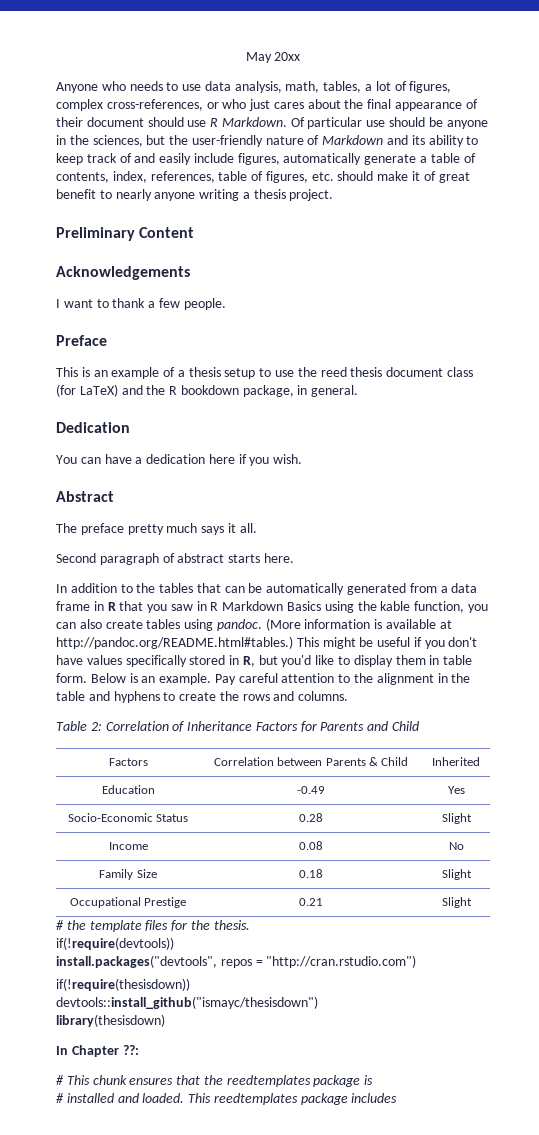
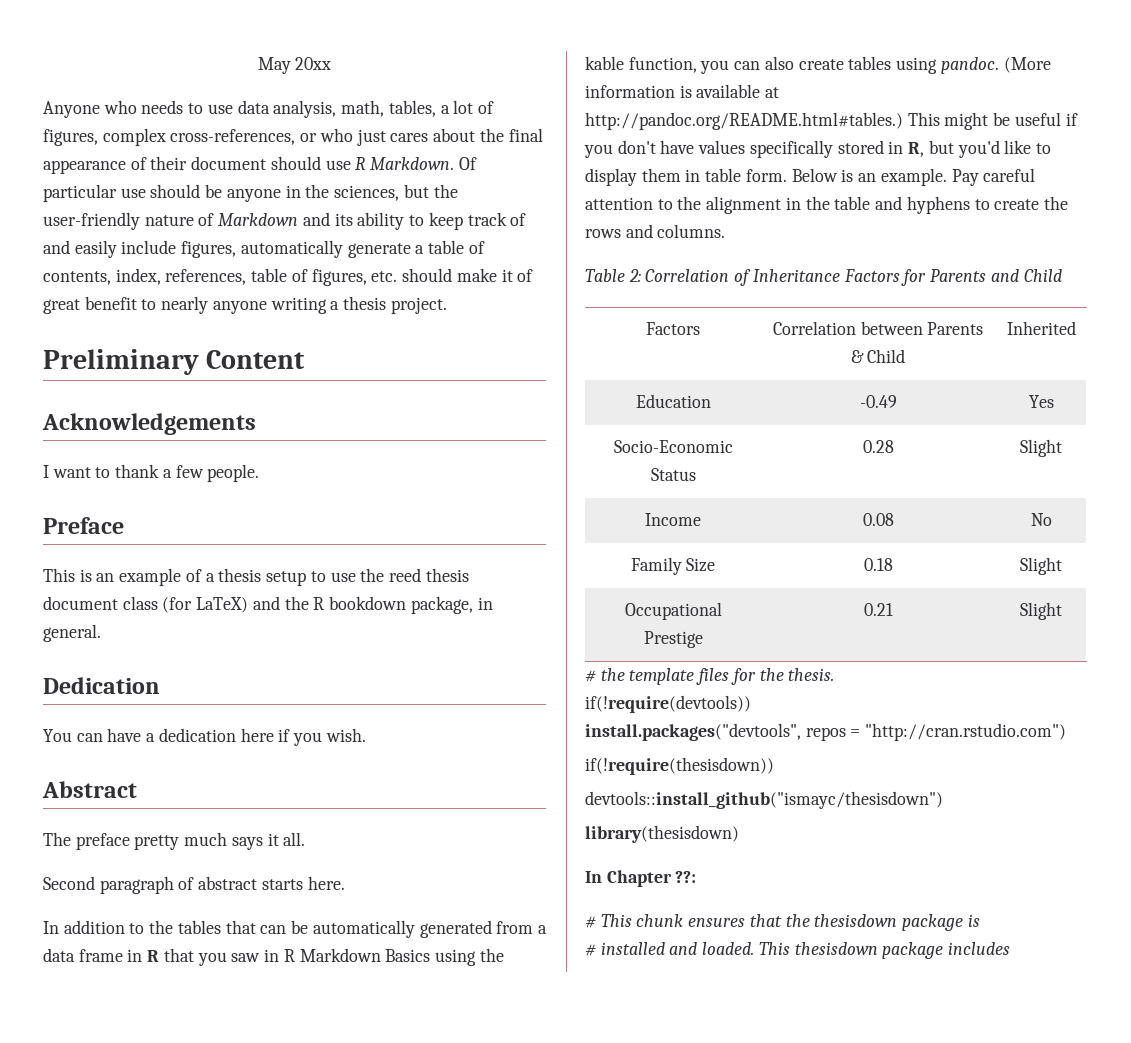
- # This chunk ensures that the reedtemplates package is
+ # This chunk ensures that the thesisdown package is
- This reedtemplates package includes
+ This thesisdown package includes

